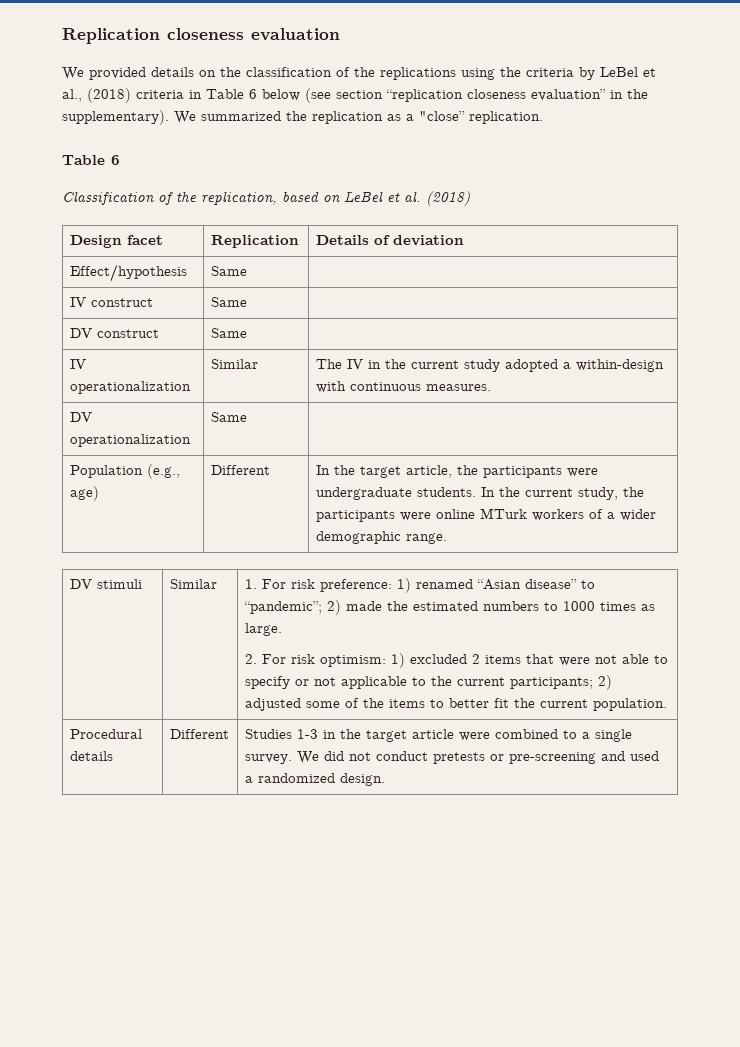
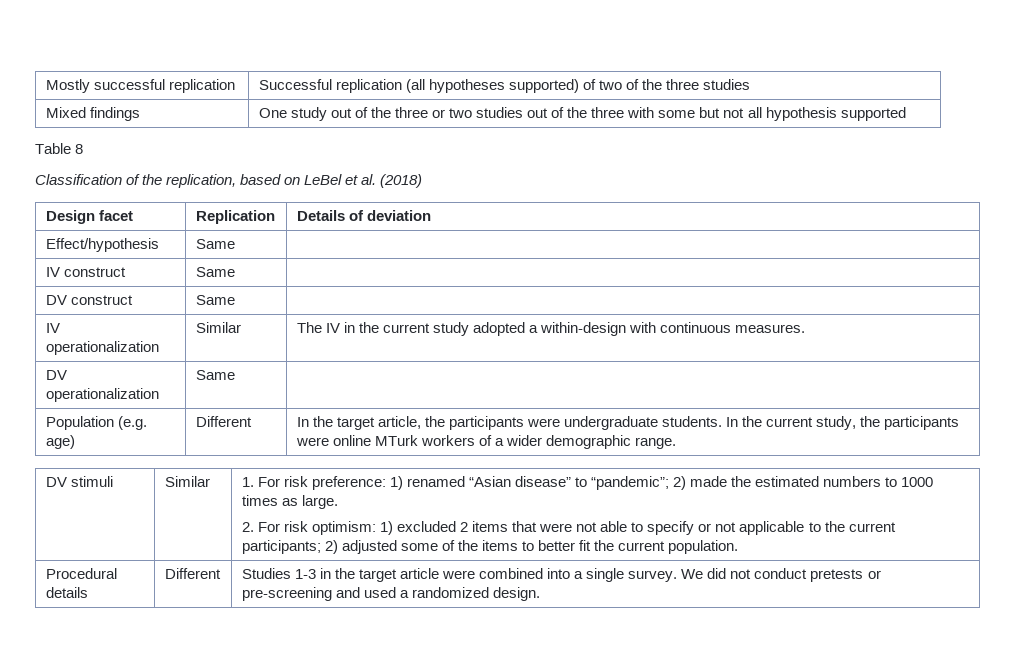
- Replication closeness evaluation
- We provided details on the classification of the replications using the criteria by LeBel et al., (2018) criteria in Table 6 below (see section “replication closeness evaluation” in the supplementary). We summarized the replication as a "close” replication.
- Table 6
+ Mostly successful replication | Successful replication (all hypotheses supported) of two of the three studies
+ Mixed findings | One study out of the three or two studies out of the three with some but not all hypothesis supported
+ Table 8
- Population (e.g., age) | Different | In the target article, the participants were undergraduate students. In the current study, the participants were online MTurk workers of a wider demographic range.
+ Population (e.g. age) | Different | In the target article, the participants were undergraduate students. In the current study, the participants were online MTurk workers of a wider demographic range.
- Procedural details | Different | Studies 1-3 in the target article were combined to a single survey. We did not conduct pretests or pre-screening and used a randomized design.
+ Procedural details | Different | Studies 1-3 in the target article were combined into a single survey. We did not conduct pretests or pre-screening and used a randomized design.

